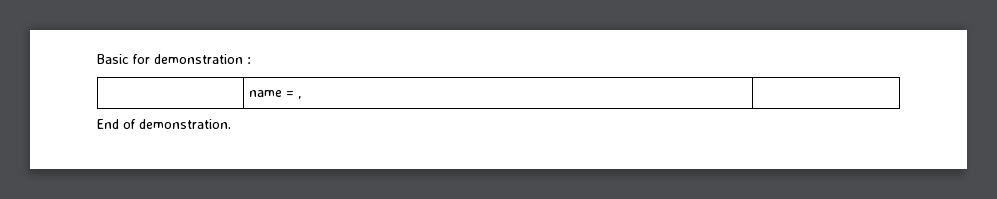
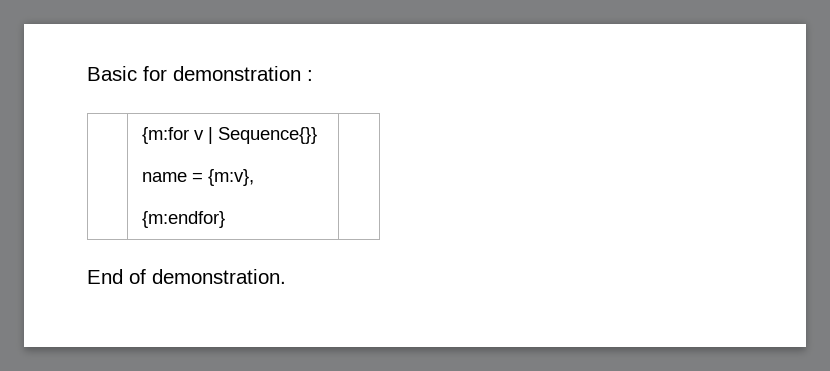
- | name = , |
+ | {m:for v | Sequence{}}
+ name = {m:v},
+ {m:endfor} |

